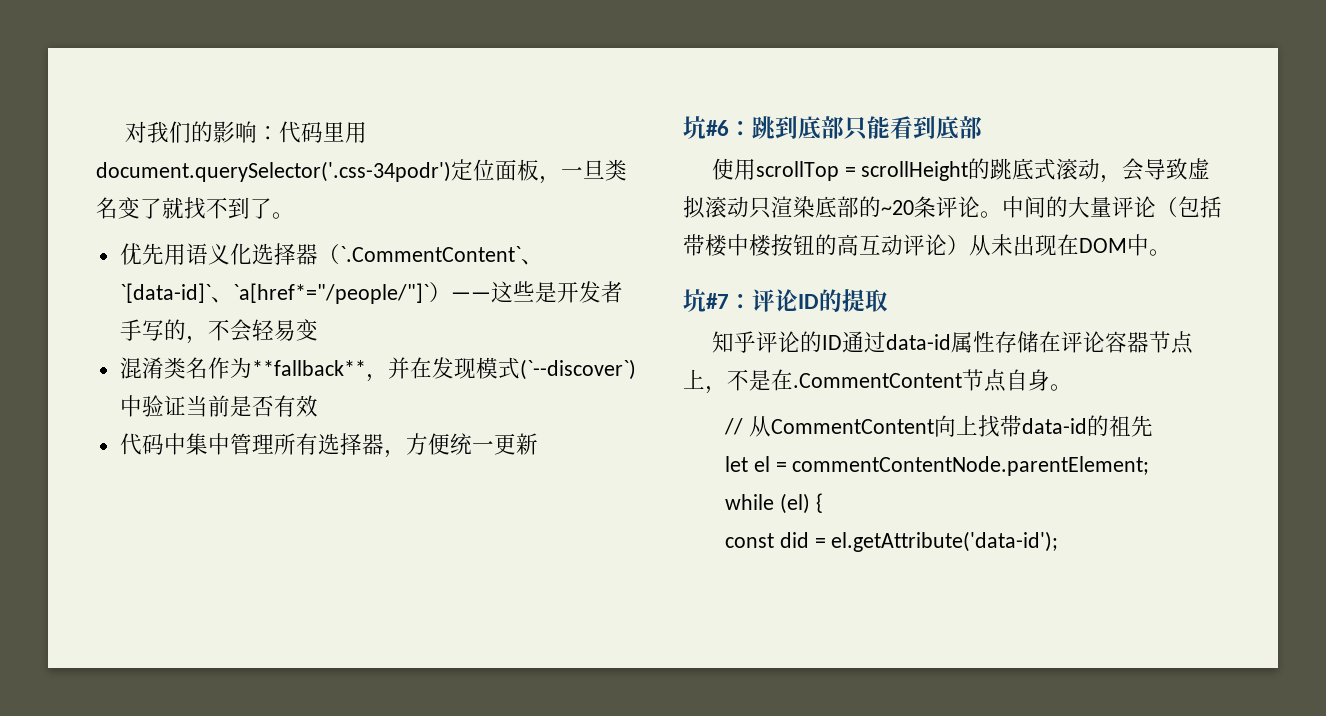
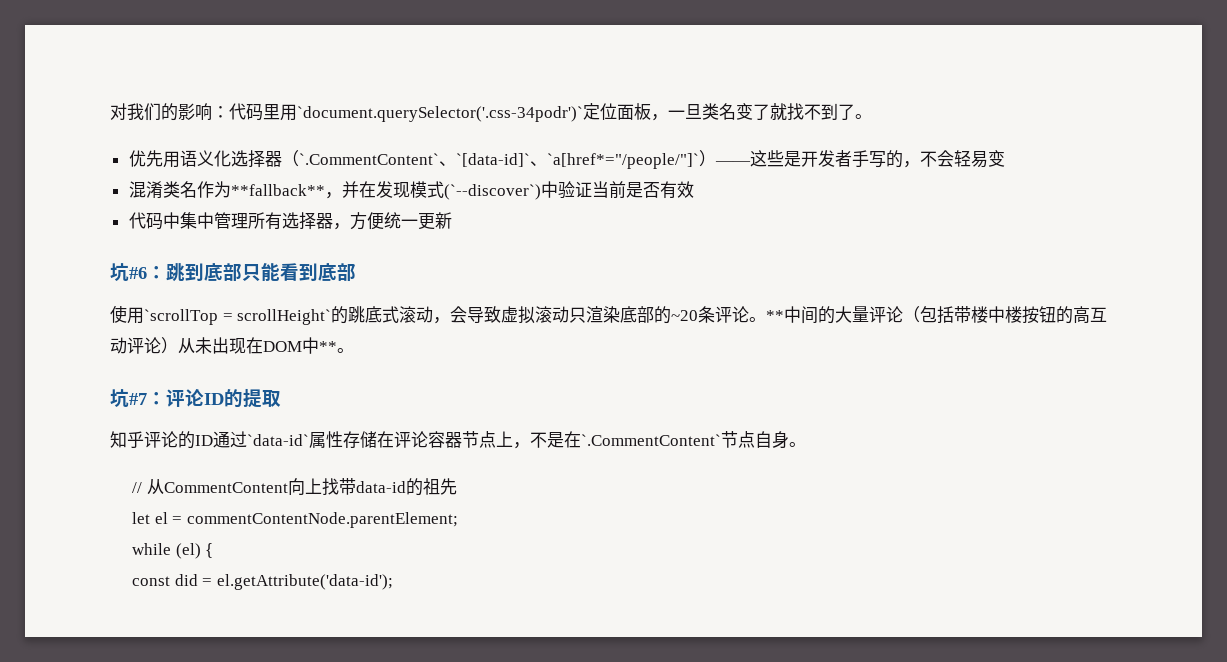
- 对我们的影响：代码里用document.querySelector('.css-34podr')定位面板，一旦类名变了就找不到了。
+ 对我们的影响：代码里用`document.querySelector('.css-34podr')`定位面板，一旦类名变了就找不到了。
- 使用scrollTop = scrollHeight的跳底式滚动，会导致虚拟滚动只渲染底部的~20条评论。
+ 使用`scrollTop = scrollHeight`的跳底式滚动，会导致虚拟滚动只渲染底部的~20条评论。
- 中间的大量评论（包括带楼中楼按钮的高互动评论）从未出现在DOM中。
+ **中间的大量评论（包括带楼中楼按钮的高互动评论）从未出现在DOM中**。
- 知乎评论的ID通过data-id属性存储在评论容器节点上，不是在.CommentContent节点自身。
+ 知乎评论的ID通过`data-id`属性存储在评论容器节点上，不是在`.CommentContent`节点自身。

